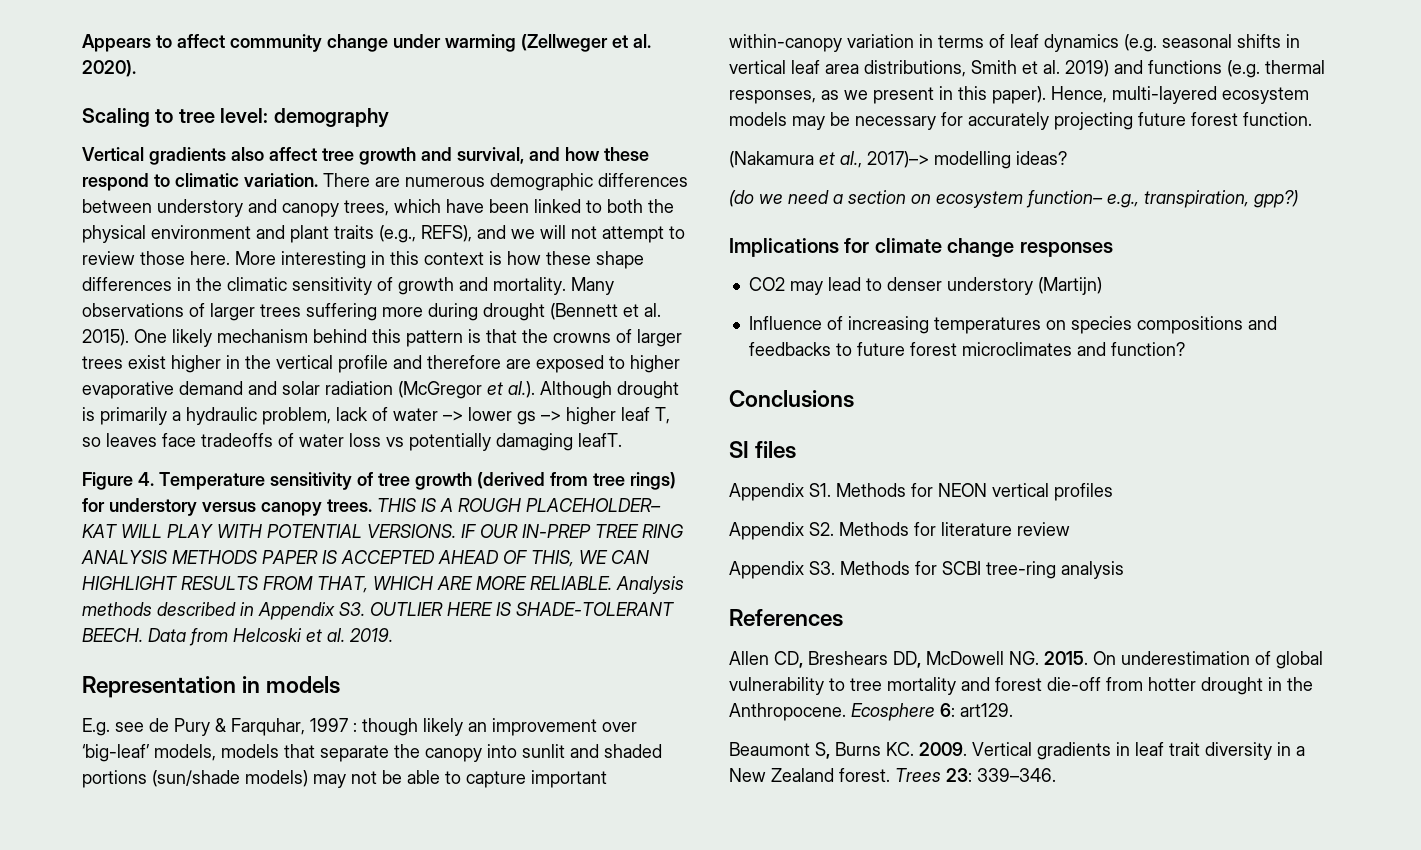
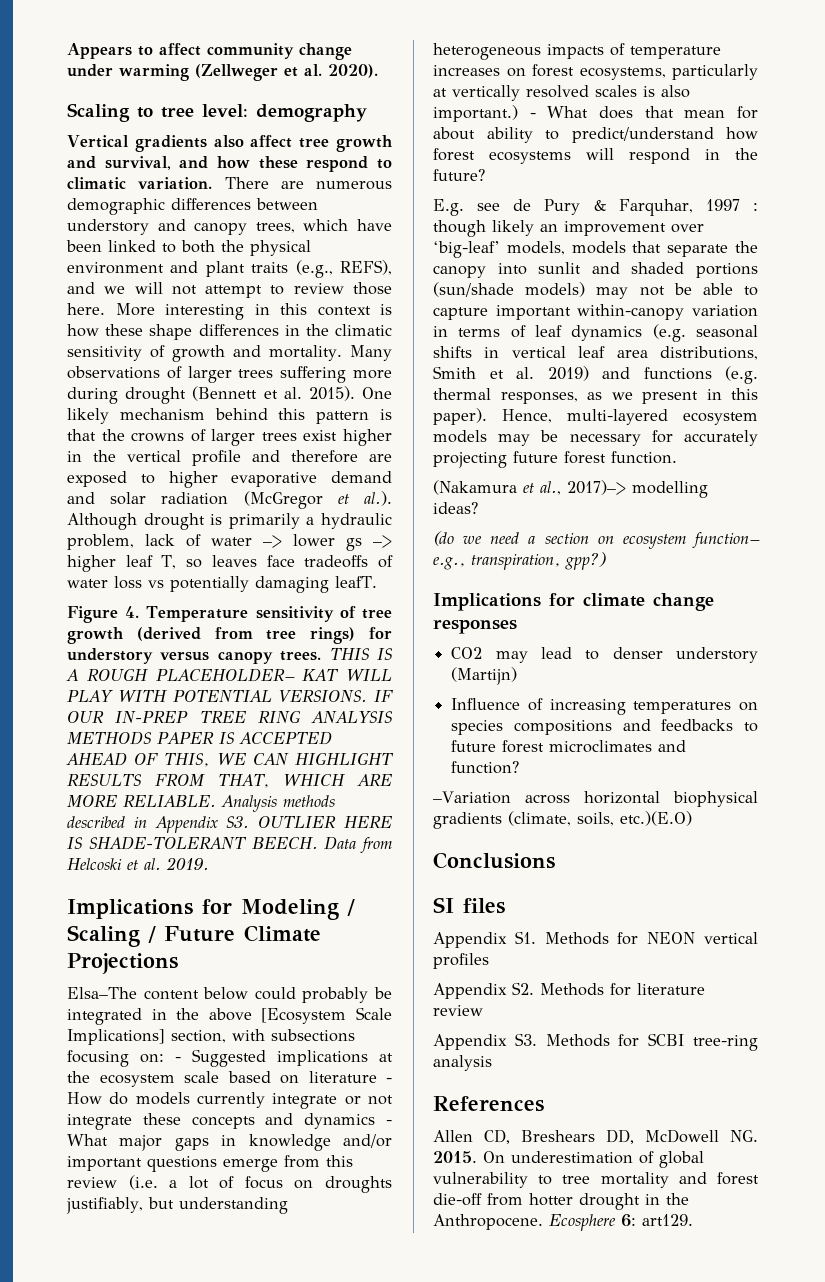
- Representation in models
+ Implications for Modeling / Scaling / Future Climate Projections
+ Elsa–The content below could probably be integrated in the above [Ecosystem Scale Implications] section, with subsections focusing on: - Suggested implications at the ecosystem scale based on literature - How do models currently integrate or not integrate these concepts and dynamics - What major gaps in knowledge and/or important questions emerge from this review (i.e. a lot of focus on droughts justifiably, but understanding heterogeneous impacts of temperature increases on forest ecosystems, particularly at vertically resolved scales is also important.) - What does that mean for about ability to predict/understand how forest ecosystems will respond in the future?
+ –Variation across horizontal biophysical gradients (climate, soils, etc.)(E.O)
- Beaumont S, Burns KC. 2009. Vertical gradients in leaf trait diversity in a New Zealand forest. Trees 23: 339–346.

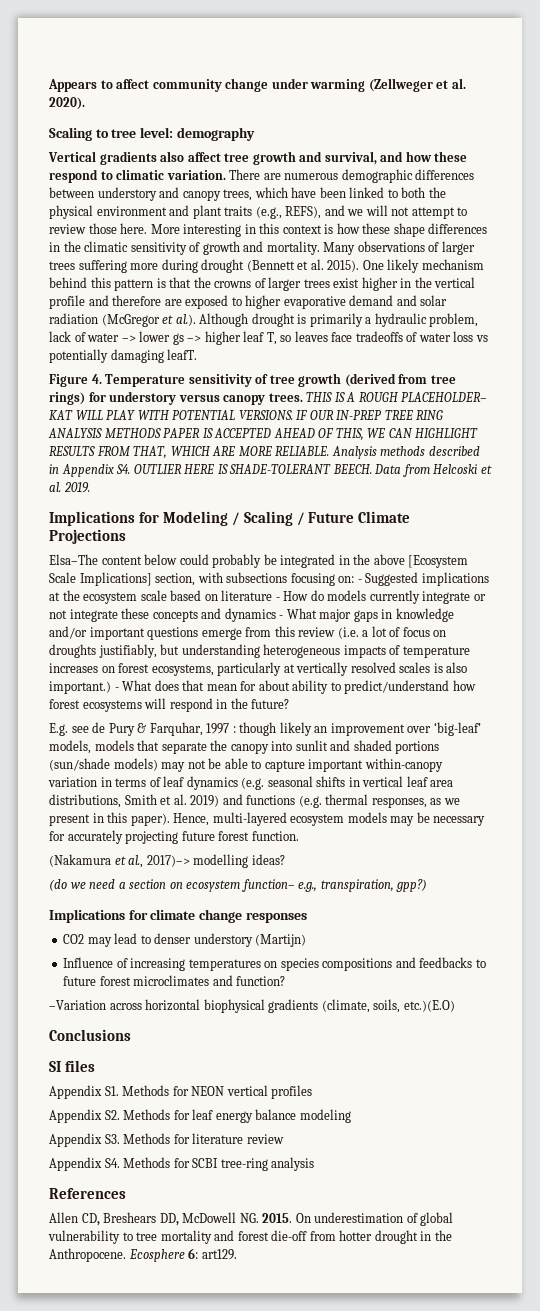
- Analysis methods described in Appendix S3. OUTLIER HERE IS SHADE-TOLERANT BEECH.
+ Analysis methods described in Appendix S4. OUTLIER HERE IS SHADE-TOLERANT BEECH.
- Appendix S2. Methods for literature review
+ Appendix S2. Methods for leaf energy balance modeling
+ Appendix S3. Methods for literature review
- Appendix S3. Methods for SCBI tree-ring analysis
+ Appendix S4. Methods for SCBI tree-ring analysis

